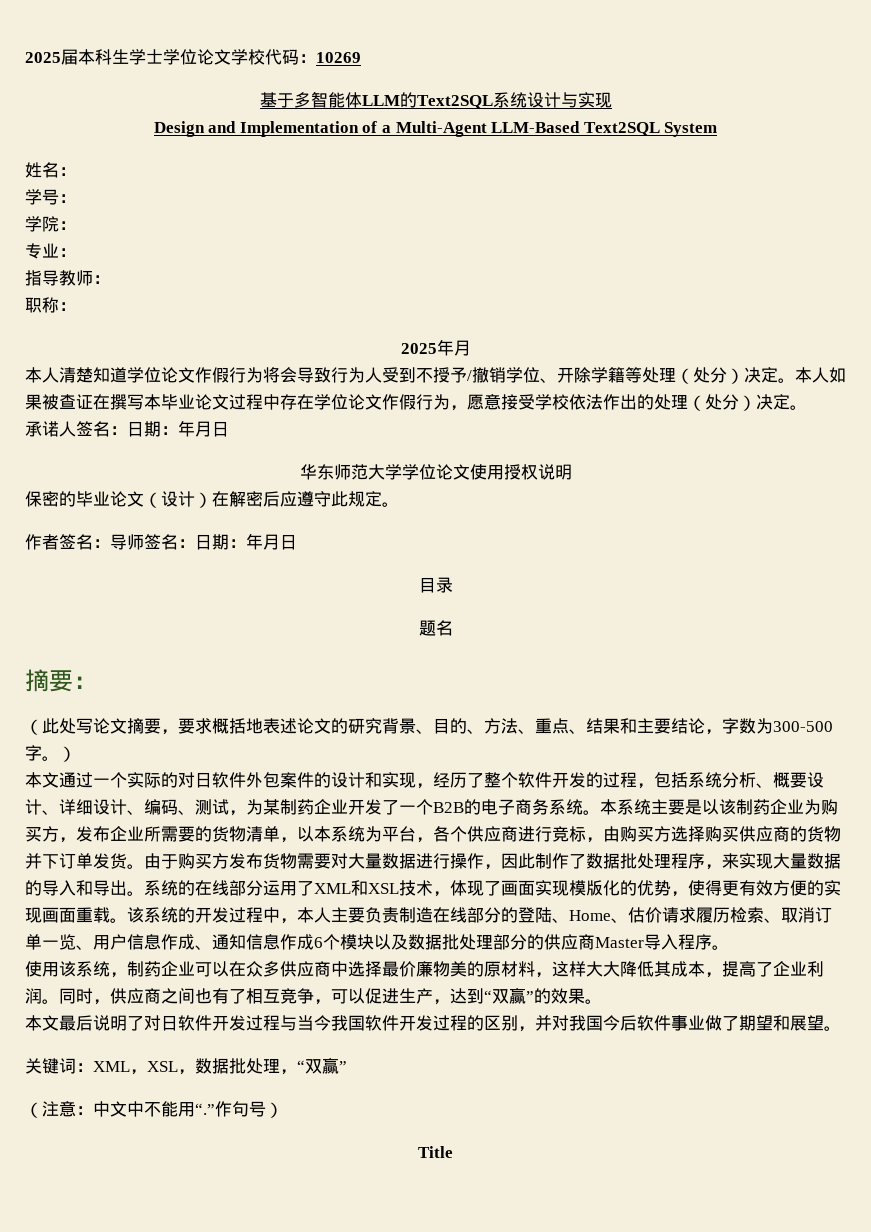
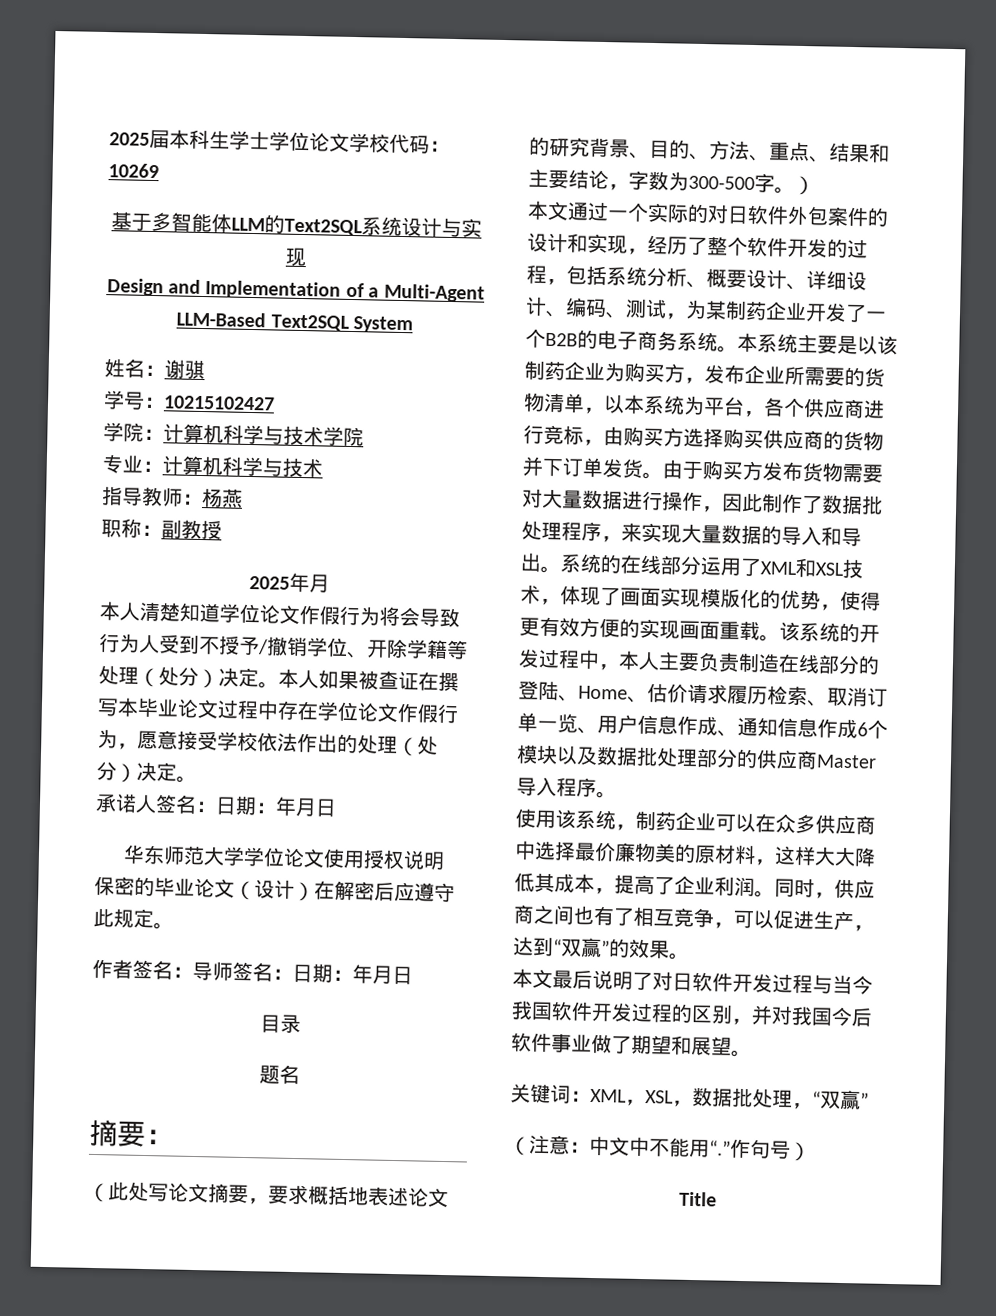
- 姓名：
+ 姓名：谢骐
- 学号：
+ 学号：10215102427
- 学院：
- 专业：
+ 学院：计算机科学与技术学院
+ 专业：计算机科学与技术
- 指导教师：
+ 指导教师：杨燕
- 职称：
+ 职称：副教授

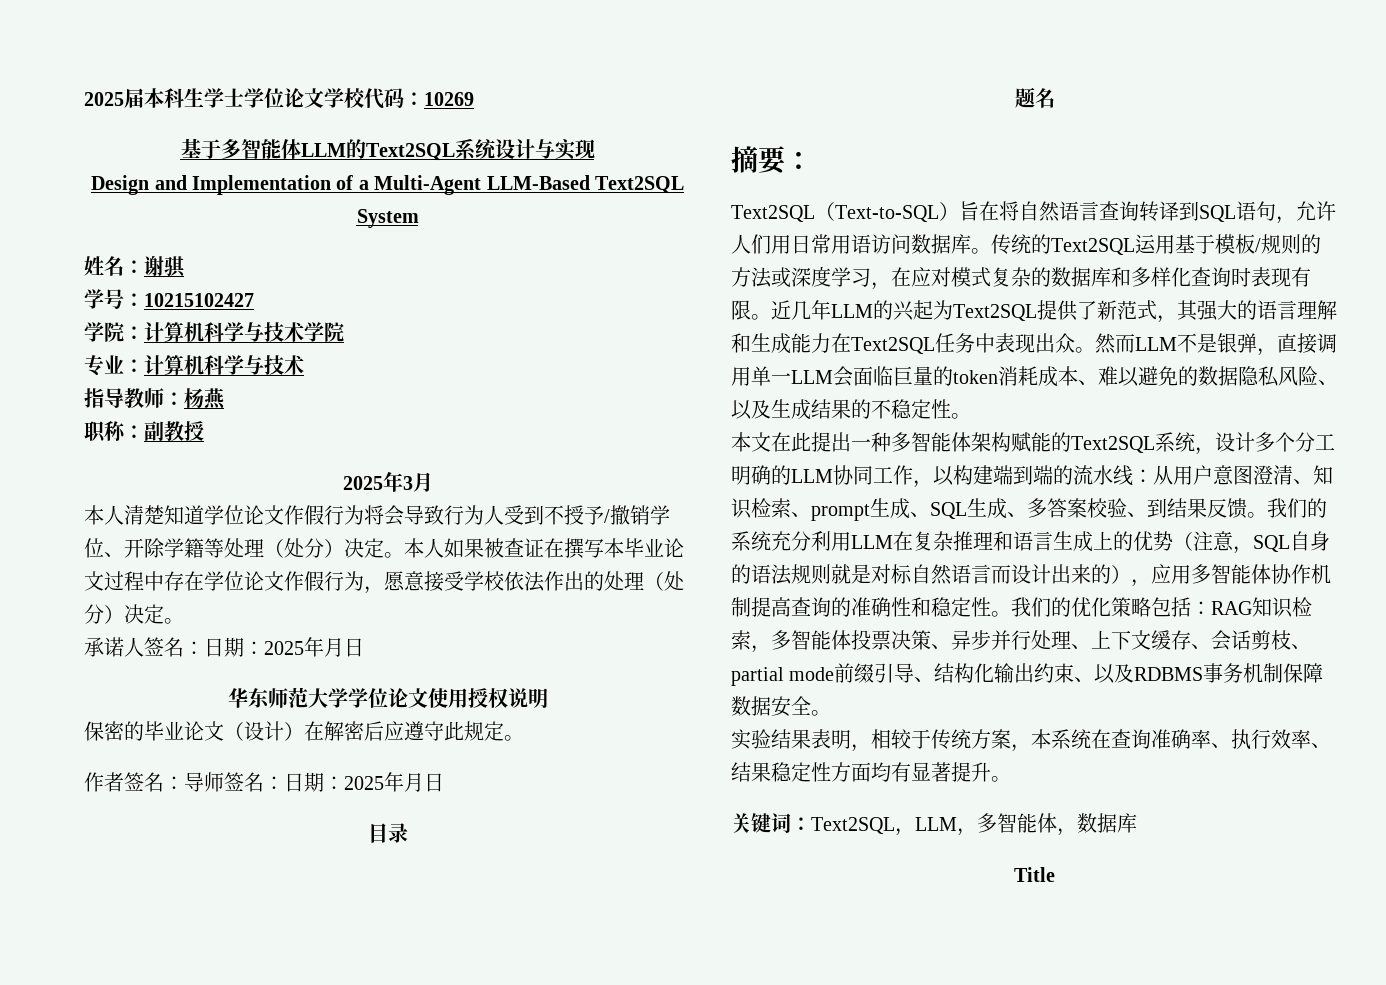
- 2025年月
+ 2025年3月
- 承诺人签名：日期：年月日
+ 承诺人签名：日期：2025年月日
- 作者签名：导师签名：日期：年月日
+ 作者签名：导师签名：日期：2025年月日
- （此处写论文摘要，要求概括地表述论文的研究背景、目的、方法、重点、结果和主要结论，字数为300-500字。）
- 本文通过一个实际的对日软件外包案件的设计和实现，经历了整个软件开发的过程，包括系统分析、概要设计、详细设计、编码、测试，为某制药企业开发了一个B2B的电子商务系统。本系统主要是以该制药企业为购买方，发布企业所需要的货物清单，以本系统为平台，各个供应商进行竞标，由购买方选择购买供应商的货物并下订单发货。由于购买方发布货物需要对大量数据进行操作，因此制作了数据批处理程序，来实现大量数据的导入和导出。系统的在线部分运用了XML和XSL技术，体现了画面实现模版化的优势，使得更有效方便的实现画面重载。该系统的开发过程中，本人主要负责制造在线部分的登陆、Home、估价请求履历检索、取消订单一览、用户信息作成、通知信息作成6个模块以及数据批处理部分的供应商Master导入程序。
- 使用该系统，制药企业可以在众多供应商中选择最价廉物美的原材料，这样大大降低其成本，提高了企业利润。同时，供应商之间也有了相互竞争，可以促进生产，达到“双赢”的效果。
- 本文最后说明了对日软件开发过程与当今我国软件开发过程的区别，并对我国今后软件事业做了期望和展望。
- 关键词：XML，XSL，数据批处理，“双赢”
- （注意：中文中不能用“.”作句号）
+ Text2SQL（Text-to-SQL）旨在将自然语言查询转译到SQL语句，允许人们用日常用语访问数据库。传统的Text2SQL运用基于模板/规则的方法或深度学习，在应对模式复杂的数据库和多样化查询时表现有限。近几年LLM的兴起为Text2SQL提供了新范式，其强大的语言理解和生成能力在Text2SQL任务中表现出众。然而LLM不是银弹，直接调用单一LLM会面临巨量的token消耗成本、难以避免的数据隐私风险、以及生成结果的不稳定性。
+ 本文在此提出一种多智能体架构赋能的Text2SQL系统，设计多个分工明确的LLM协同工作，以构建端到端的流水线：从用户意图澄清、知识检索、prompt生成、SQL生成、多答案校验、到结果反馈。我们的系统充分利用LLM在复杂推理和语言生成上的优势（注意，SQL自身的语法规则就是对标自然语言而设计出来的），应用多智能体协作机制提高查询的准确性和稳定性。我们的优化策略包括：RAG知识检索，多智能体投票决策、异步并行处理、上下文缓存、会话剪枝、partial mode前缀引导、结构化输出约束、以及RDBMS事务机制保障数据安全。
+ 实验结果表明，相较于传统方案，本系统在查询准确率、执行效率、结果稳定性方面均有显著提升。
+ 关键词：Text2SQL，LLM，多智能体，数据库

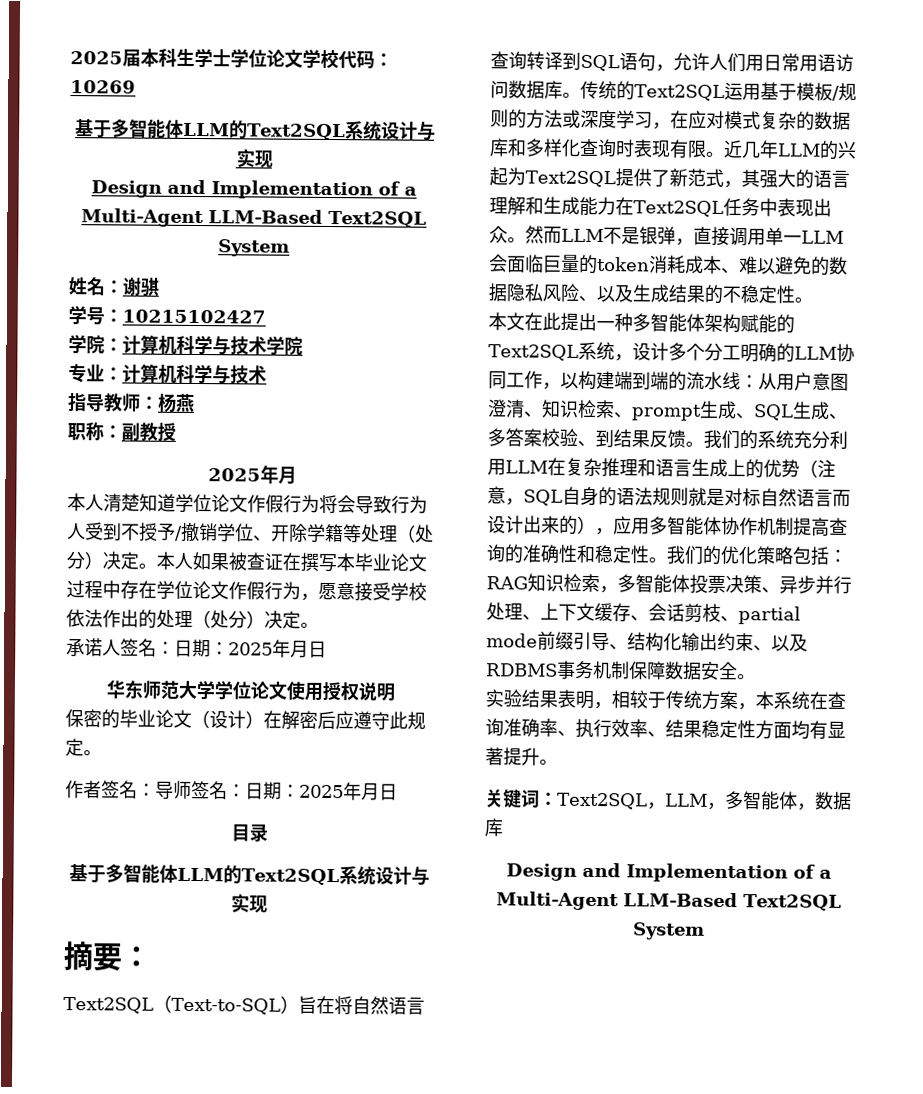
  职称：副教授
- 2025年3月
+ 2025年月
  目录
- 题名
+ 基于多智能体LLM的Text2SQL系统设计与实现
  关键词：Text2SQL，LLM，多智能体，数据库
- Title
+ Design and Implementation of a Multi-Agent LLM-Based Text2SQL System

